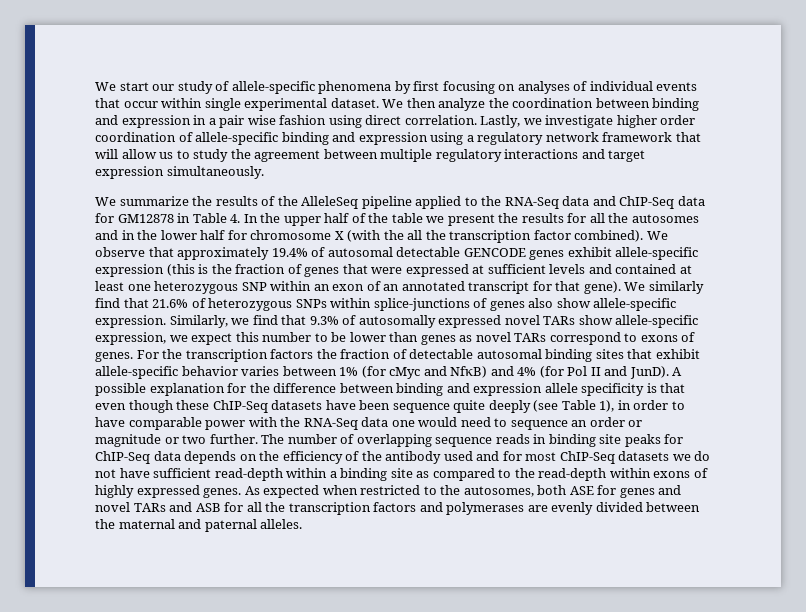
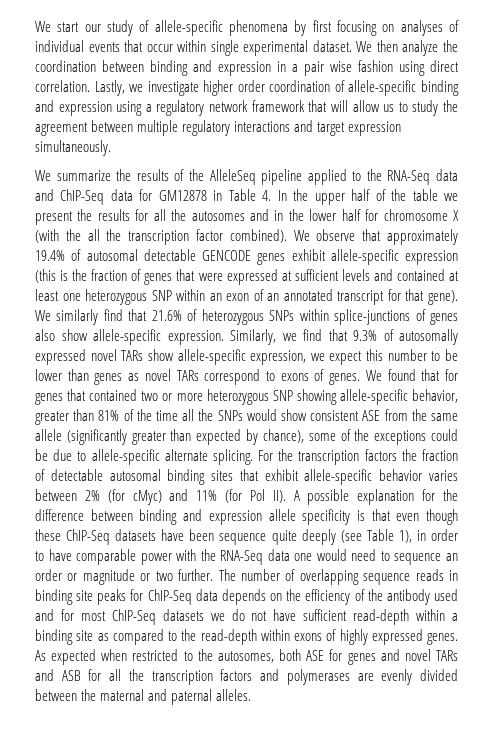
+ We found that for genes that contained two or more heterozygous SNP showing allele-specific behavior, greater than 81% of the time all the SNPs would show consistent ASE from the same allele (significantly greater than expected by chance), some of the exceptions could be due to allele-specific alternate splicing.
- For the transcription factors the fraction of detectable autosomal binding sites that exhibit allele-specific behavior varies between 1% (for cMyc and NfκB) and 4% (for Pol II and JunD). A possible explanation for the difference between binding and expression allele specificity is that even though these ChIP-Seq datasets have been sequence quite deeply (see Table 1), in order to have comparable power with the RNA-Seq data one would need to sequence an order or magnitude or two further.
+ For the transcription factors the fraction of detectable autosomal binding sites that exhibit allele-specific behavior varies between 2% (for cMyc) and 11% (for Pol II). A possible explanation for the difference between binding and expression allele specificity is that even though these ChIP-Seq datasets have been sequence quite deeply (see Table 1), in order to have comparable power with the RNA-Seq data one would need to sequence an order or magnitude or two further.

